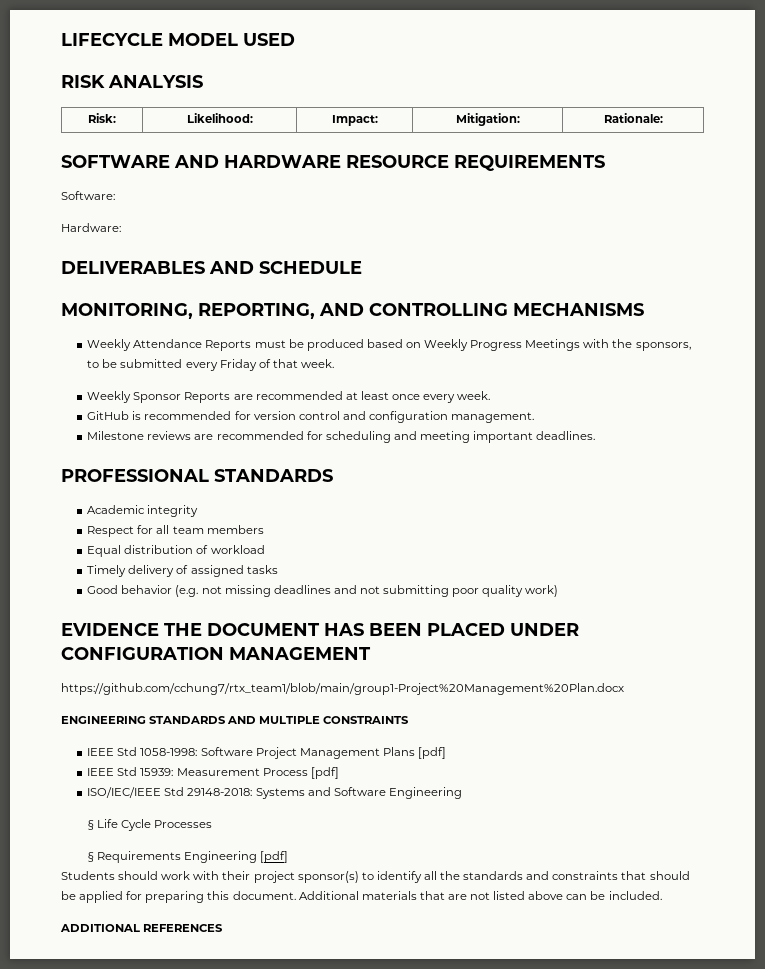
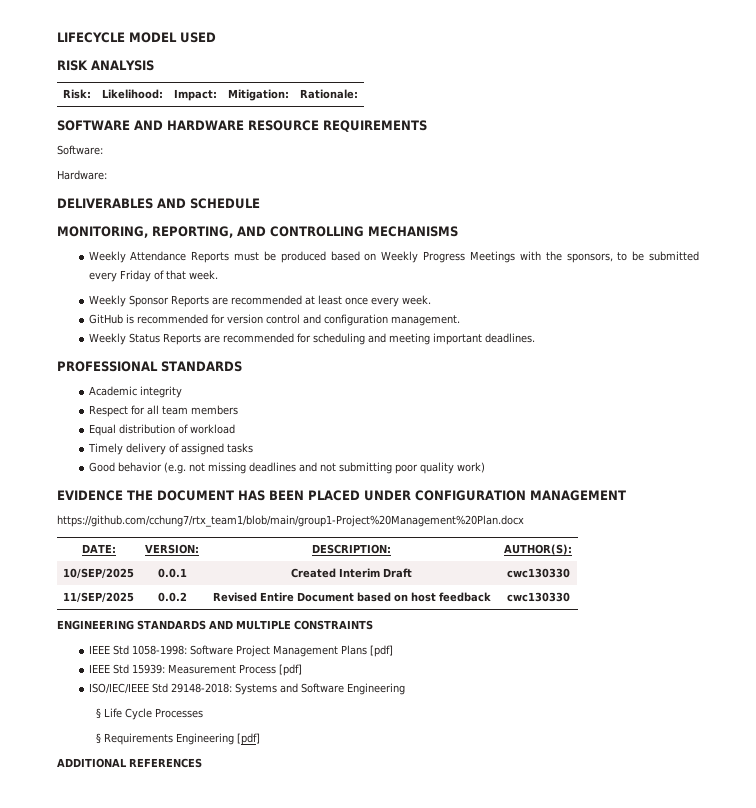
- Milestone reviews are recommended for scheduling and meeting important deadlines.
+ Weekly Status Reports are recommended for scheduling and meeting important deadlines.
+ DATE: | VERSION: | DESCRIPTION: | AUTHOR(S):
+ 10/SEP/2025 | 0.0.1 | Created Interim Draft | cwc130330
+ 11/SEP/2025 | 0.0.2 | Revised Entire Document based on host feedback | cwc130330
- Students should work with their project sponsor(s) to identify all the standards and constraints that should be applied for preparing this document. Additional materials that are not listed above can be included.

